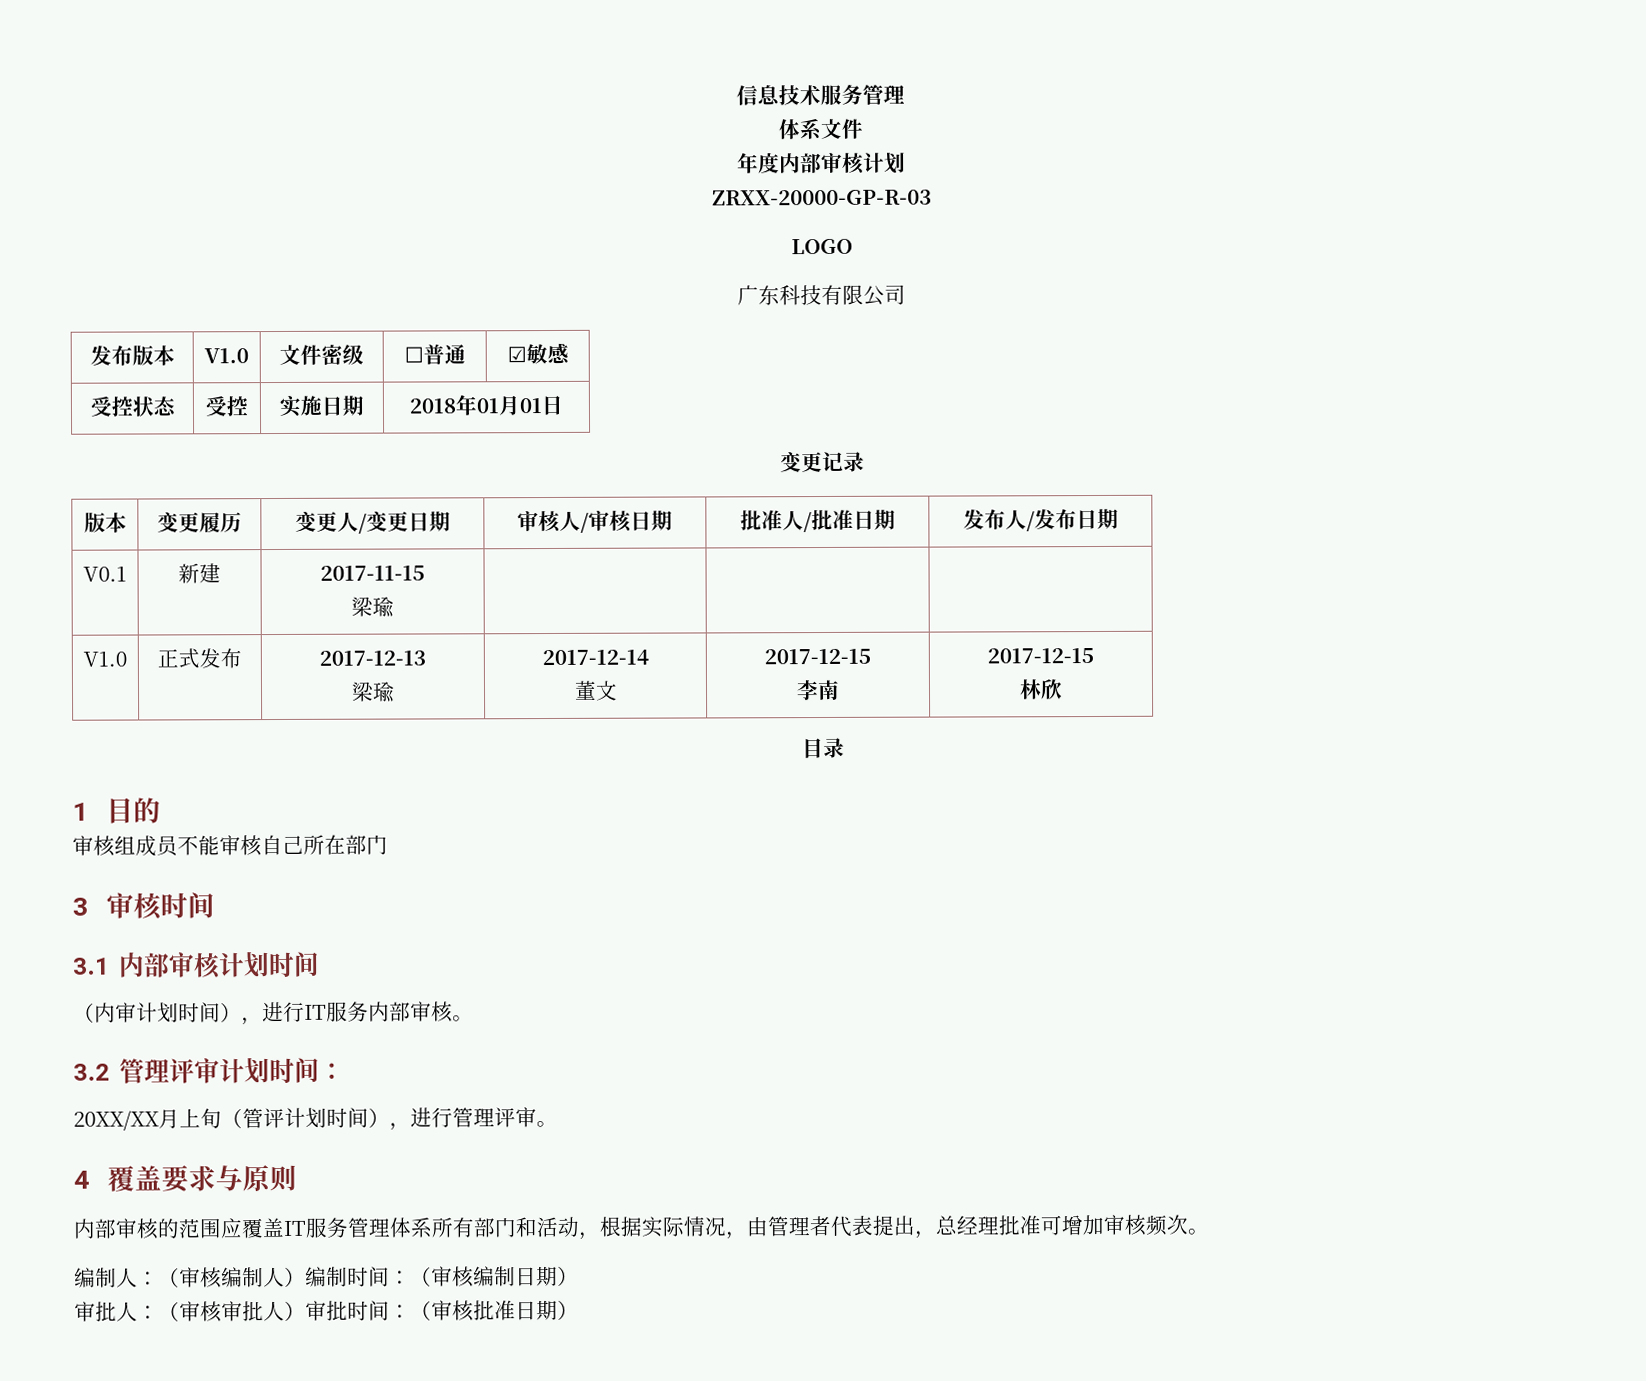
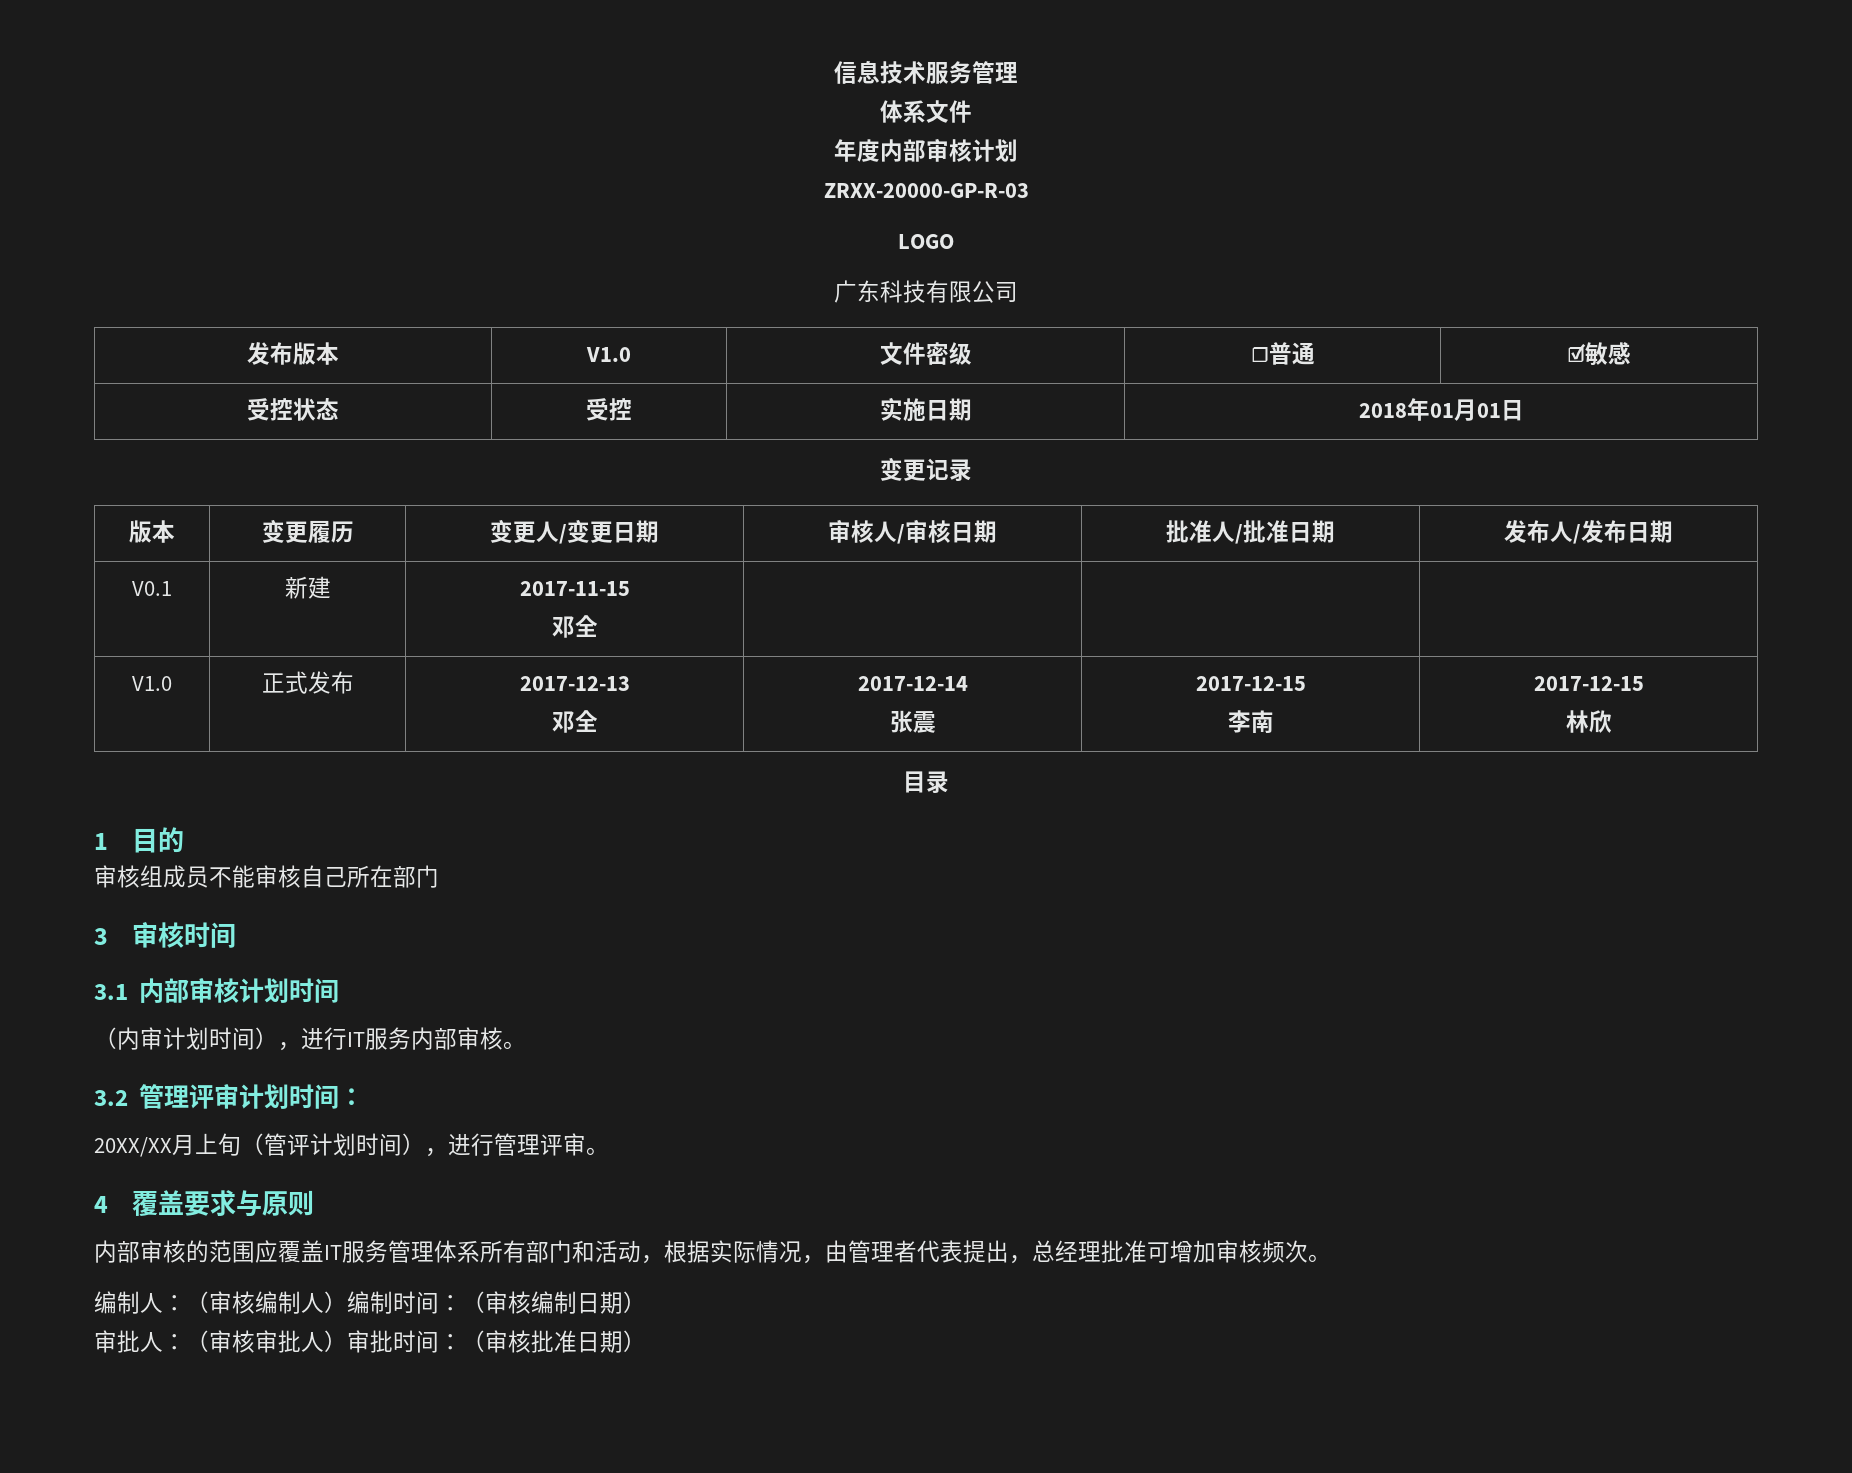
  V0.1 | 新建 | 2017-11-15
- 梁瑜 | | |
+ 邓全 | | |
  V1.0 | 正式发布 | 2017-12-13
- 梁瑜 | 2017-12-14
- 董文 | 2017-12-15
+ 邓全 | 2017-12-14
+ 张震 | 2017-12-15

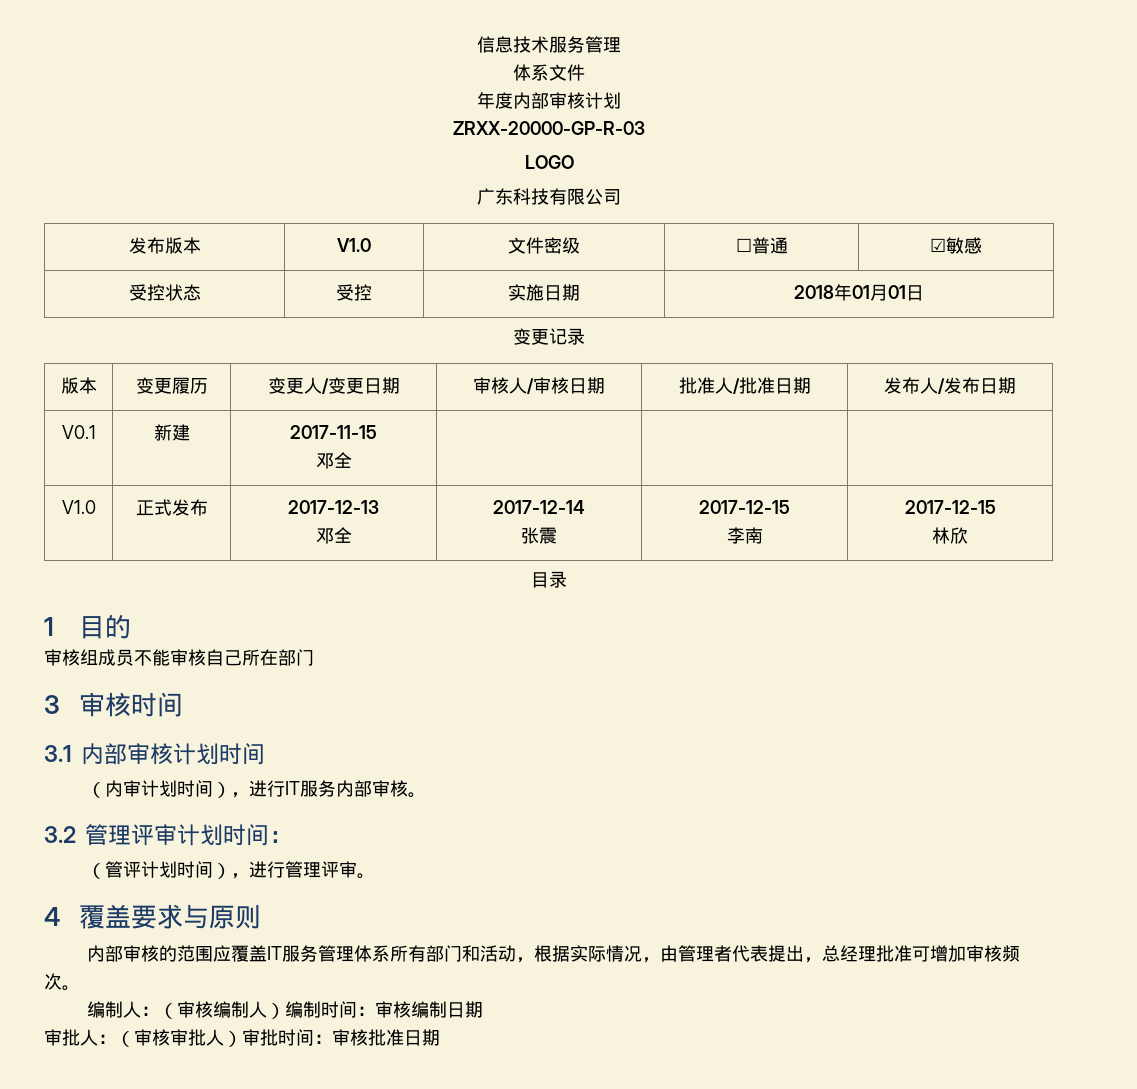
- 20XX/XX月上旬（管评计划时间），进行管理评审。
+ （管评计划时间），进行管理评审。
- 编制人：（审核编制人）编制时间：（审核编制日期）
+ 编制人：（审核编制人）编制时间：审核编制日期
- 审批人：（审核审批人）审批时间：（审核批准日期）
+ 审批人：（审核审批人）审批时间：审核批准日期

